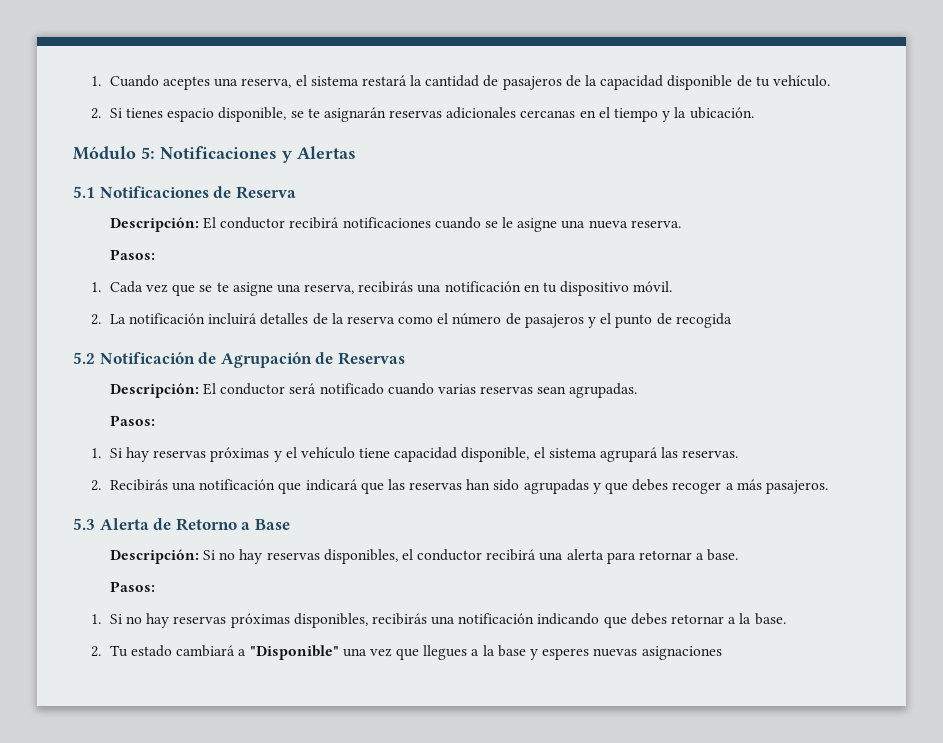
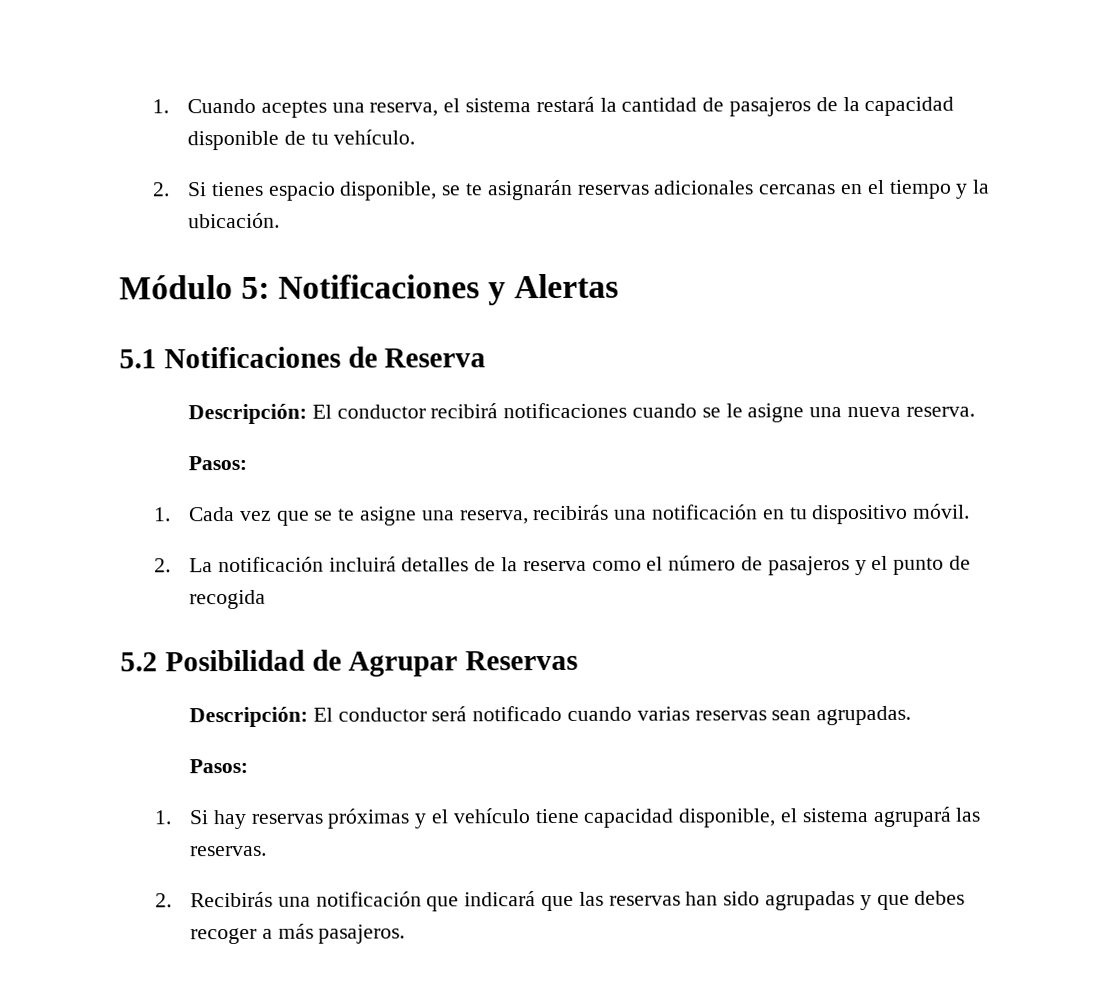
- 5.2 Notificación de Agrupación de Reservas
+ 5.2 Posibilidad de Agrupar Reservas
- 5.3 Alerta de Retorno a Base
- Descripción: Si no hay reservas disponibles, el conductor recibirá una alerta para retornar a base.
- Pasos:
- 1. Si no hay reservas próximas disponibles, recibirás una notificación indicando que debes retornar a la base.
- 2. Tu estado cambiará a "Disponible" una vez que llegues a la base y esperes nuevas asignaciones

